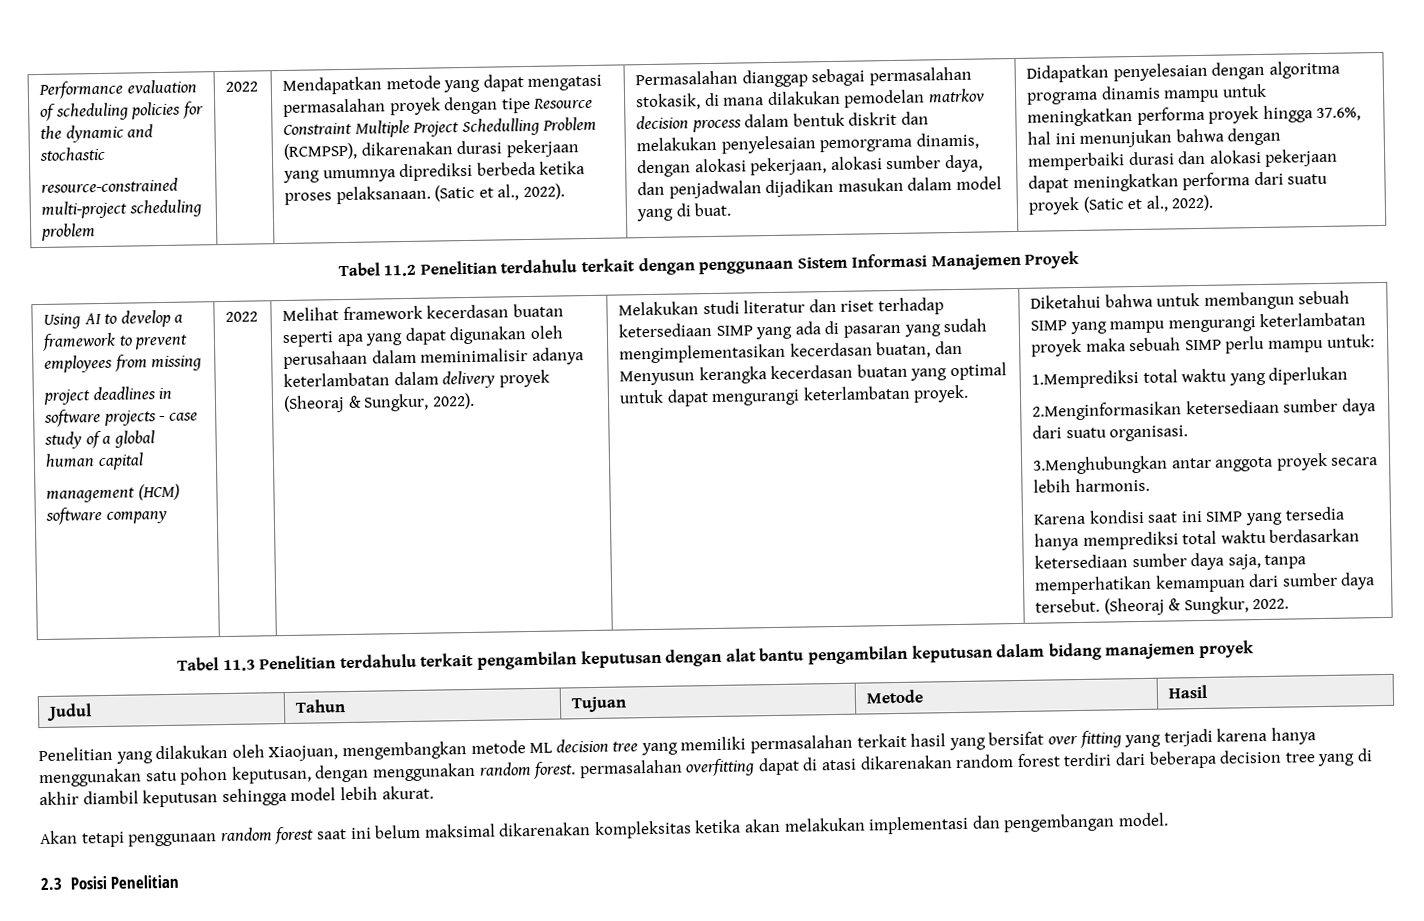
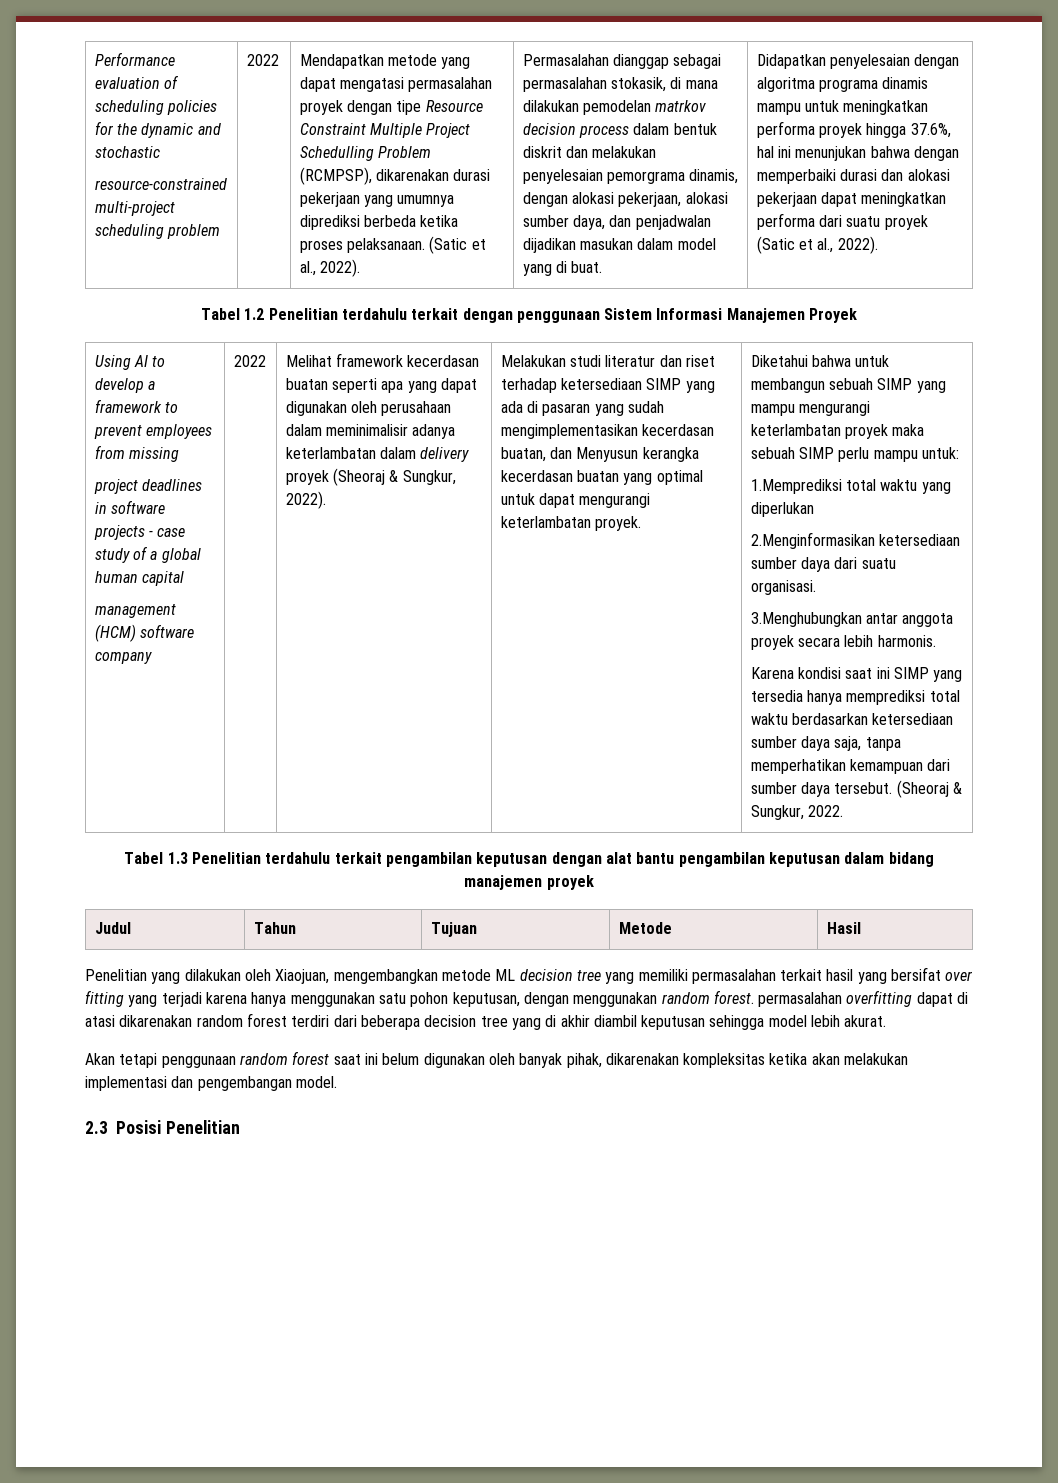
- Tabel 11.2 Penelitian terdahulu terkait dengan penggunaan Sistem Informasi Manajemen Proyek
+ Tabel 1.2 Penelitian terdahulu terkait dengan penggunaan Sistem Informasi Manajemen Proyek
- Tabel 11.3 Penelitian terdahulu terkait pengambilan keputusan dengan alat bantu pengambilan keputusan dalam bidang manajemen proyek
+ Tabel 1.3 Penelitian terdahulu terkait pengambilan keputusan dengan alat bantu pengambilan keputusan dalam bidang manajemen proyek
- Akan tetapi penggunaan random forest saat ini belum maksimal dikarenakan kompleksitas ketika akan melakukan implementasi dan pengembangan model.
+ Akan tetapi penggunaan random forest saat ini belum digunakan oleh banyak pihak, dikarenakan kompleksitas ketika akan melakukan implementasi dan pengembangan model.

